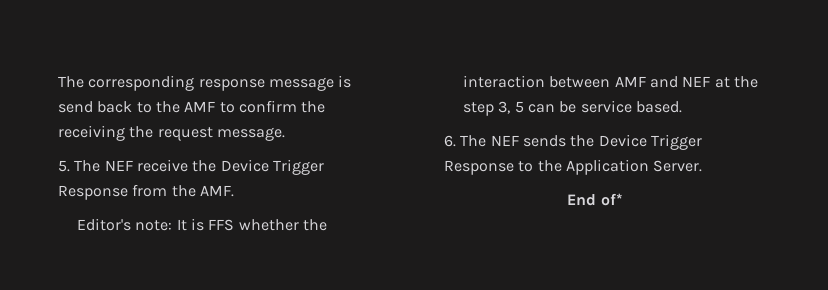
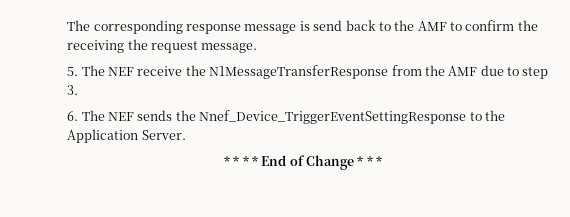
- 5. The NEF receive the Device Trigger Response from the AMF.
- Editor's note: It is FFS whether the interaction between AMF and NEF at the step 3, 5 can be service based.
+ 5. The NEF receive the N1MessageTransferResponse from the AMF due to step 3.
- 6. The NEF sends the Device Trigger Response to the Application Server.
+ 6. The NEF sends the Nnef_Device_TriggerEventSettingResponse to the Application Server.
- End of*
+ * * * * End of Change * * *

